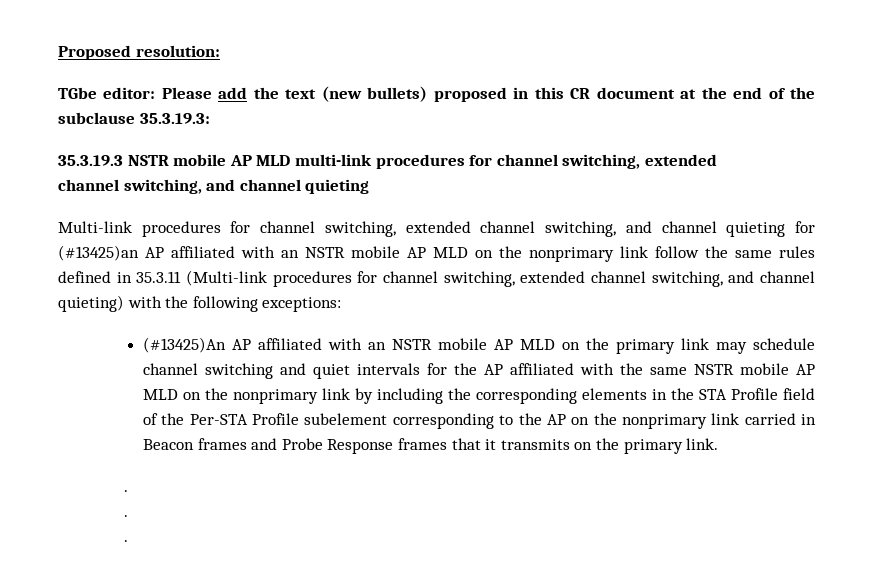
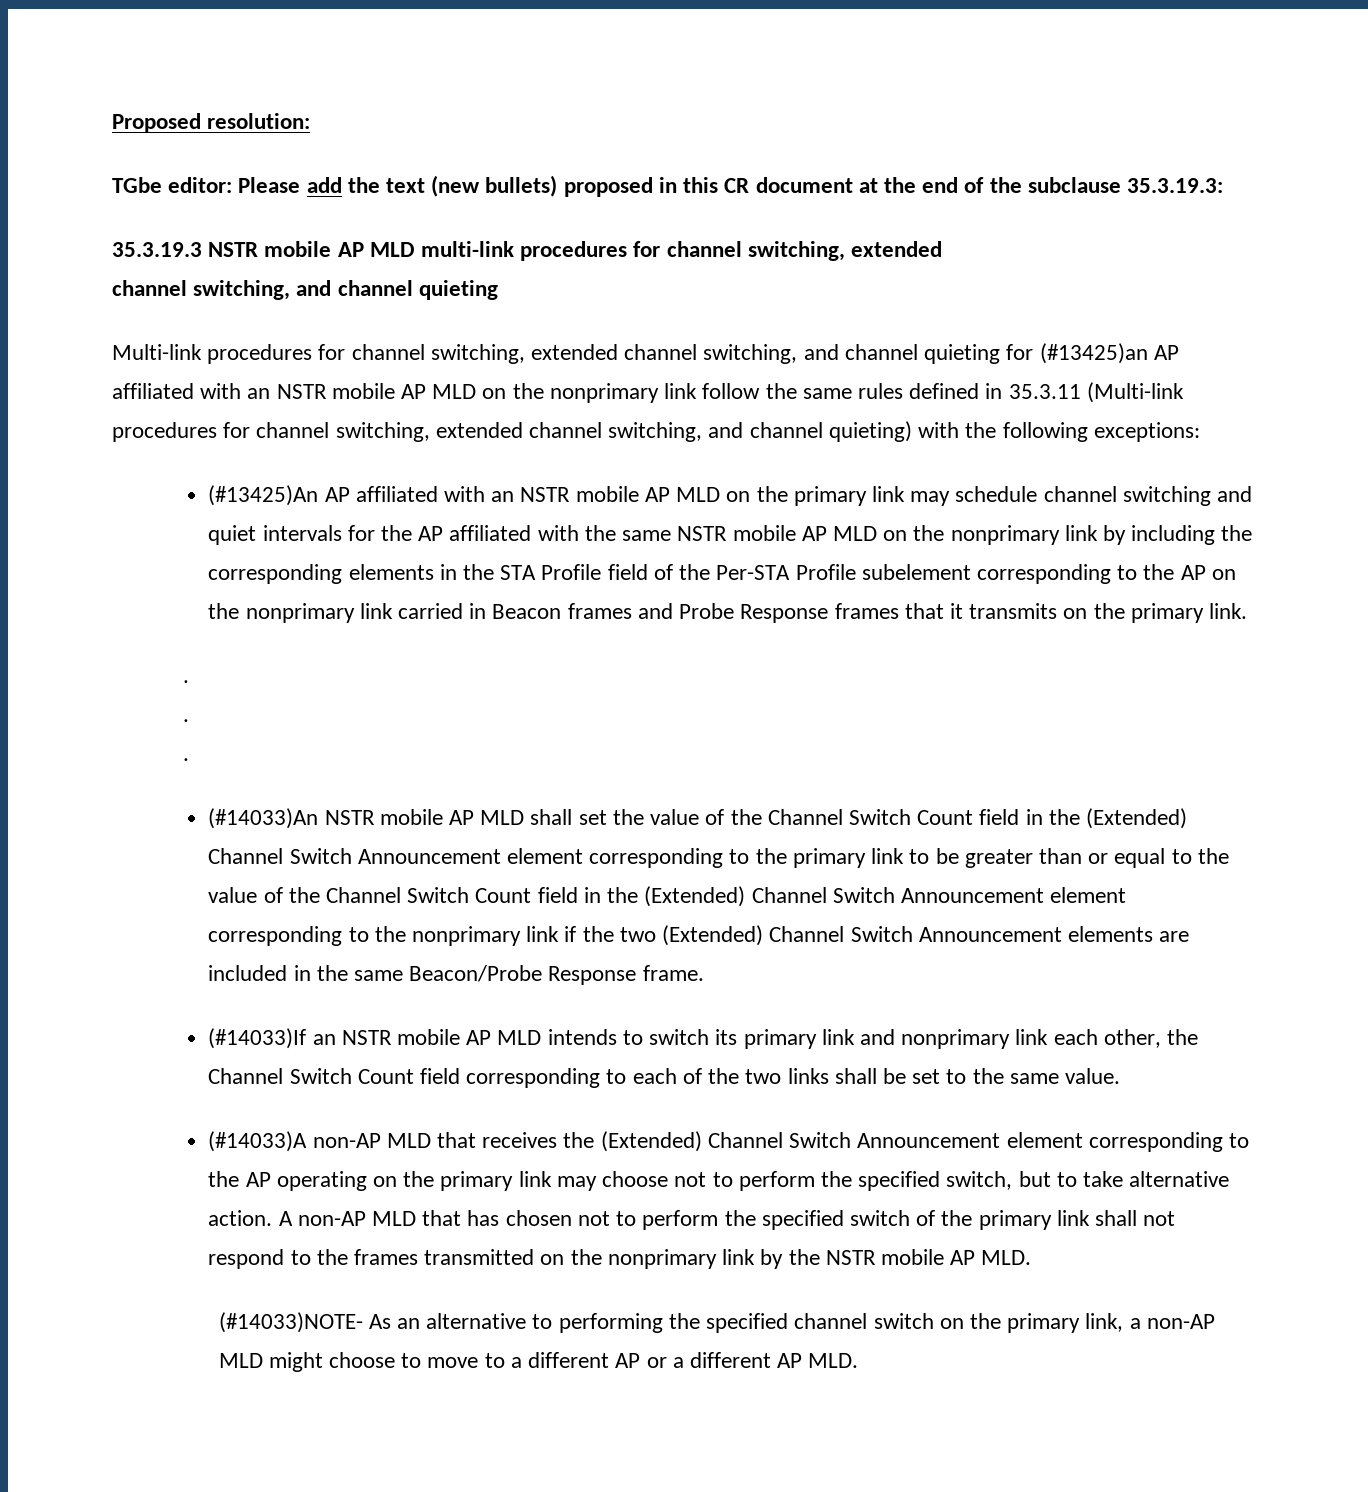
+ (#14033)An NSTR mobile AP MLD shall set the value of the Channel Switch Count field in the (Extended) Channel Switch Announcement element corresponding to the primary link to be greater than or equal to the value of the Channel Switch Count field in the (Extended) Channel Switch Announcement element corresponding to the nonprimary link if the two (Extended) Channel Switch Announcement elements are included in the same Beacon/Probe Response frame.
+ (#14033)If an NSTR mobile AP MLD intends to switch its primary link and nonprimary link each other, the Channel Switch Count field corresponding to each of the two links shall be set to the same value.
+ (#14033)A non-AP MLD that receives the (Extended) Channel Switch Announcement element corresponding to the AP operating on the primary link may choose not to perform the specified switch, but to take alternative action. A non-AP MLD that has chosen not to perform the specified switch of the primary link shall not respond to the frames transmitted on the nonprimary link by the NSTR mobile AP MLD.
+ (#14033)NOTE- As an alternative to performing the specified channel switch on the primary link, a non-AP MLD might choose to move to a different AP or a different AP MLD.

